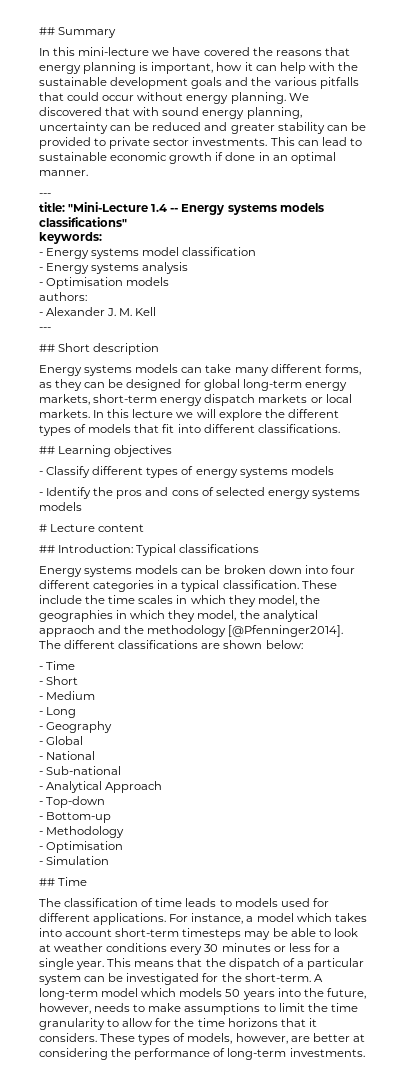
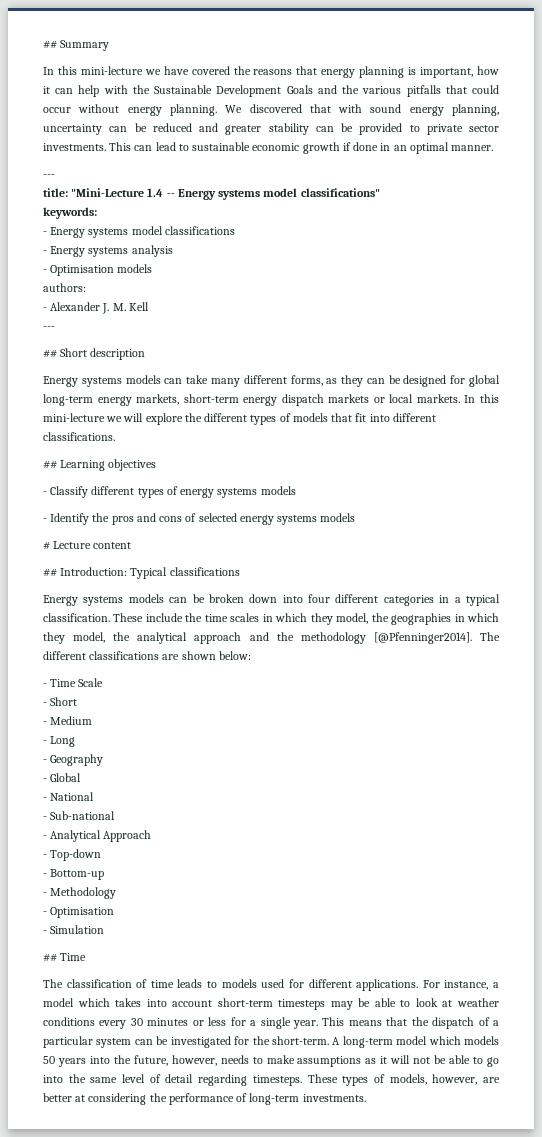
- In this mini-lecture we have covered the reasons that energy planning is important, how it can help with the sustainable development goals and the various pitfalls that could occur without energy planning.
+ In this mini-lecture we have covered the reasons that energy planning is important, how it can help with the Sustainable Development Goals and the various pitfalls that could occur without energy planning.
- title: "Mini-Lecture 1.4 -- Energy systems models classifications"
+ title: "Mini-Lecture 1.4 -- Energy systems model classifications"
- - Energy systems model classification
+ - Energy systems model classifications
- In this lecture we will explore the different types of models that fit into different classifications.
+ In this mini-lecture we will explore the different types of models that fit into different classifications.
- These include the time scales in which they model, the geographies in which they model, the analytical appraoch and the methodology [@Pfenninger2014].
+ These include the time scales in which they model, the geographies in which they model, the analytical approach and the methodology [@Pfenninger2014].
- - Time
+ - Time Scale
- A long-term model which models 50 years into the future, however, needs to make assumptions to limit the time granularity to allow for the time horizons that it considers.
+ A long-term model which models 50 years into the future, however, needs to make assumptions as it will not be able to go into the same level of detail regarding timesteps.

